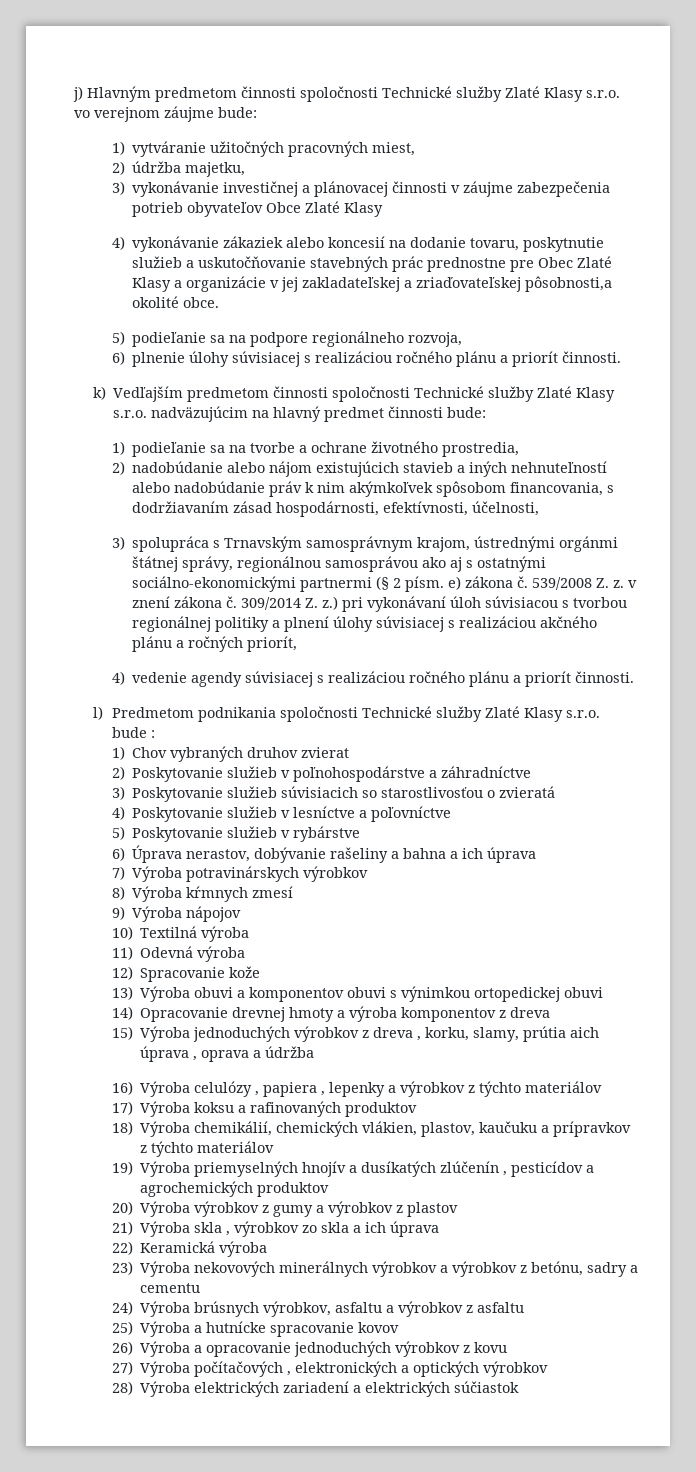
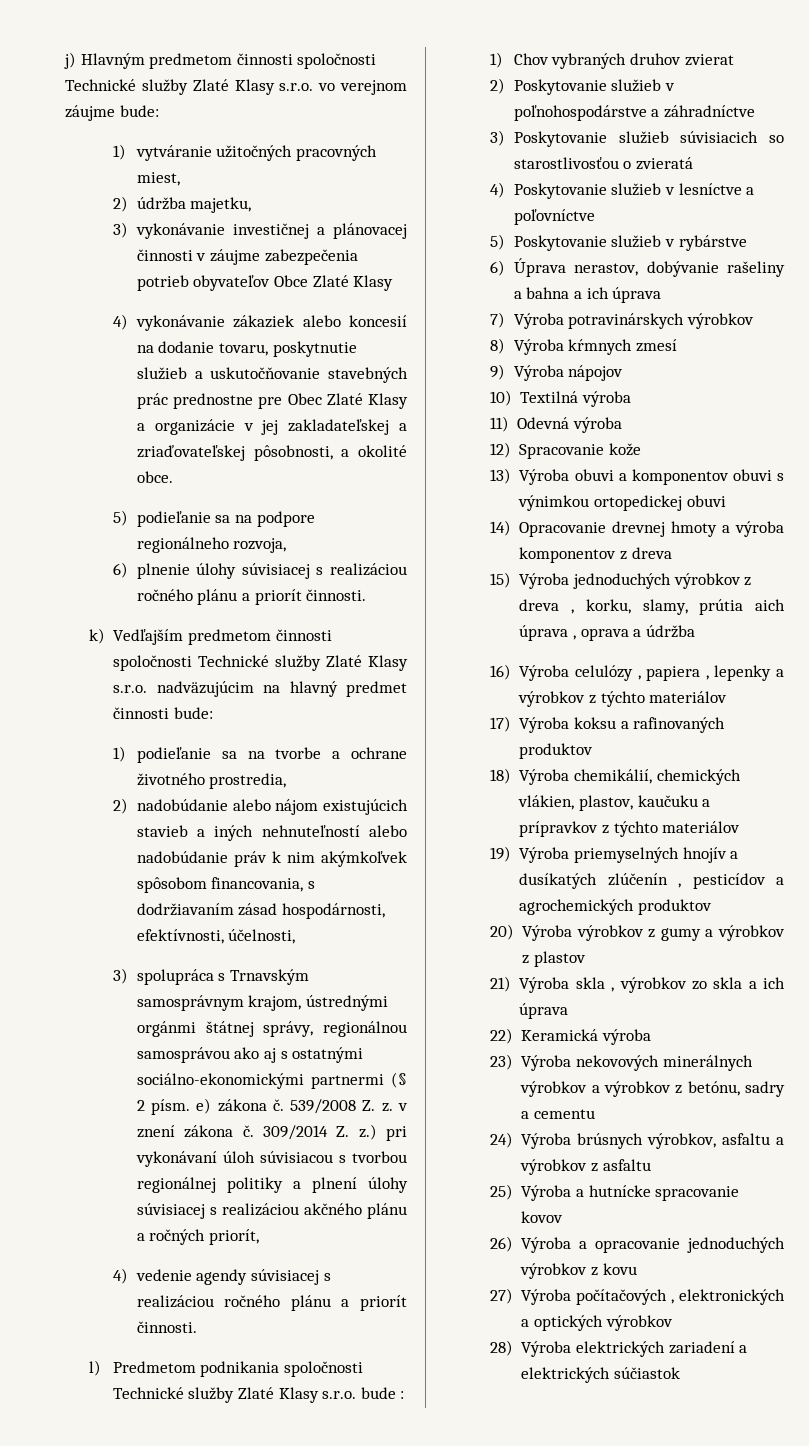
- 4) vykonávanie zákaziek alebo koncesií na dodanie tovaru, poskytnutie služieb a uskutočňovanie stavebných prác prednostne pre Obec Zlaté Klasy a organizácie v jej zakladateľskej a zriaďovateľskej pôsobnosti,a okolité obce.
+ 4) vykonávanie zákaziek alebo koncesií na dodanie tovaru, poskytnutie služieb a uskutočňovanie stavebných prác prednostne pre Obec Zlaté Klasy a organizácie v jej zakladateľskej a zriaďovateľskej pôsobnosti, a okolité obce.

